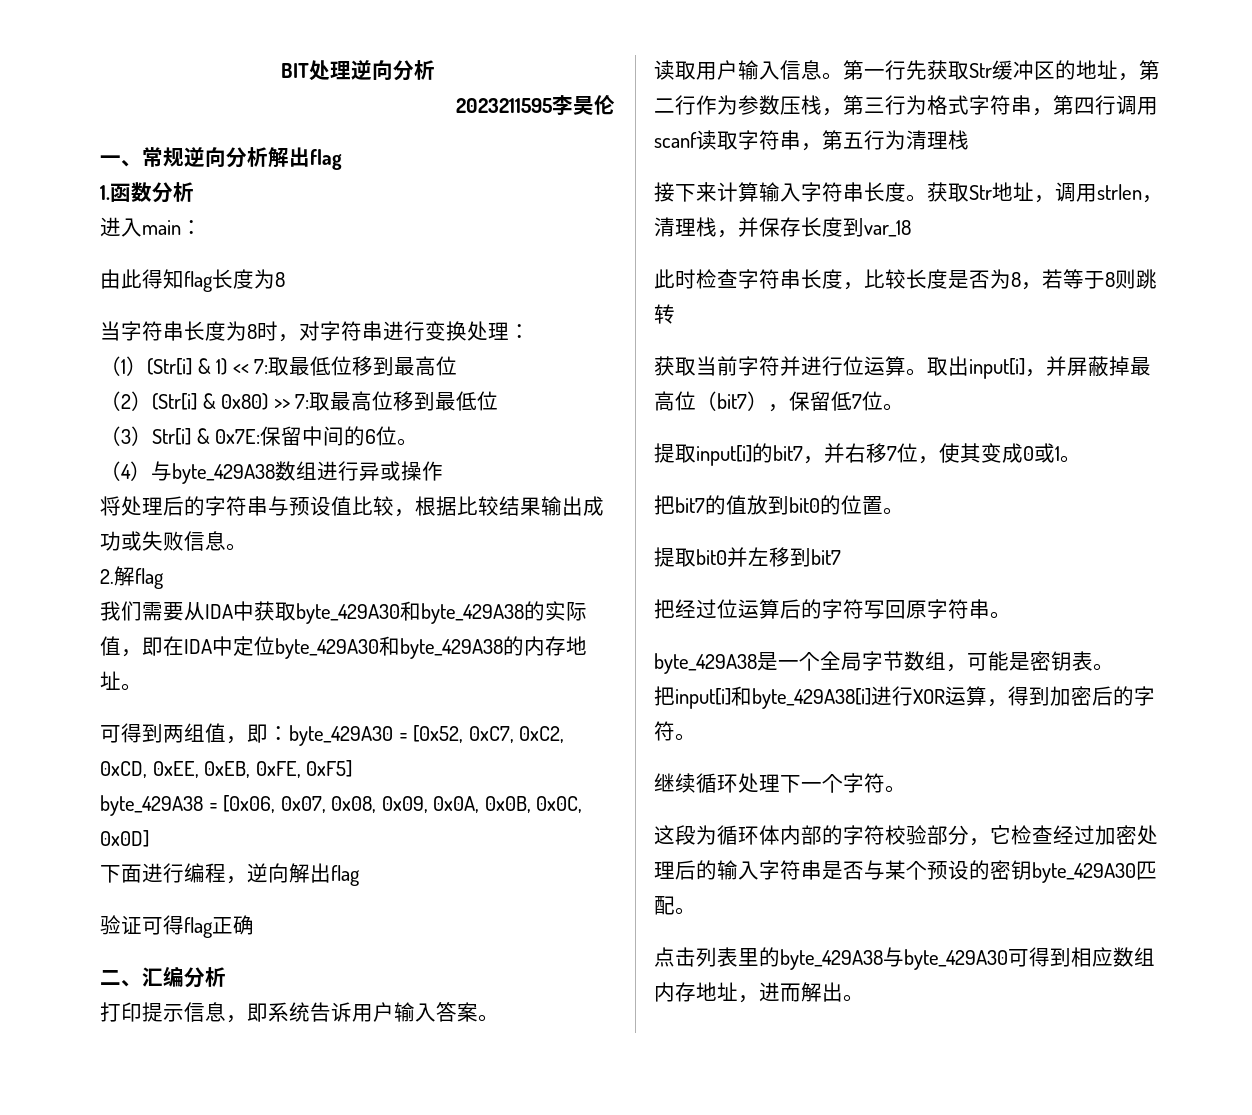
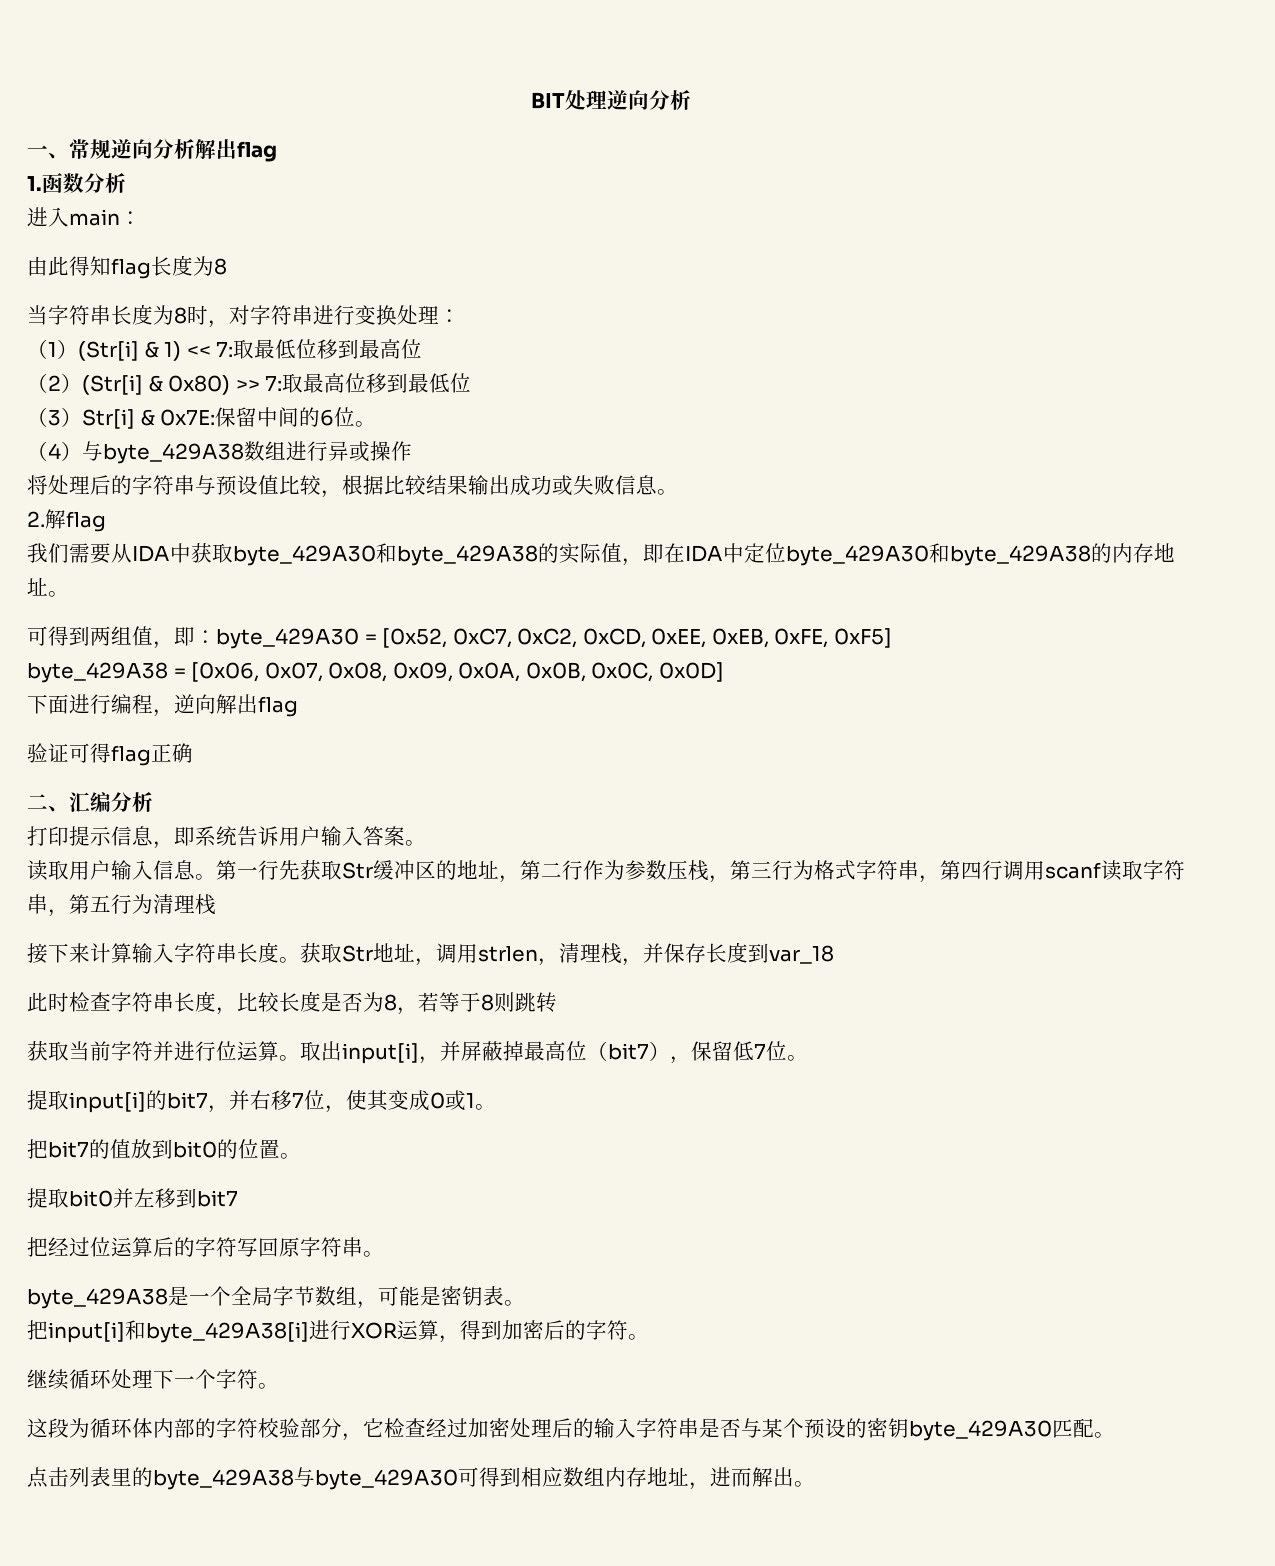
- 2023211595李昊伦

